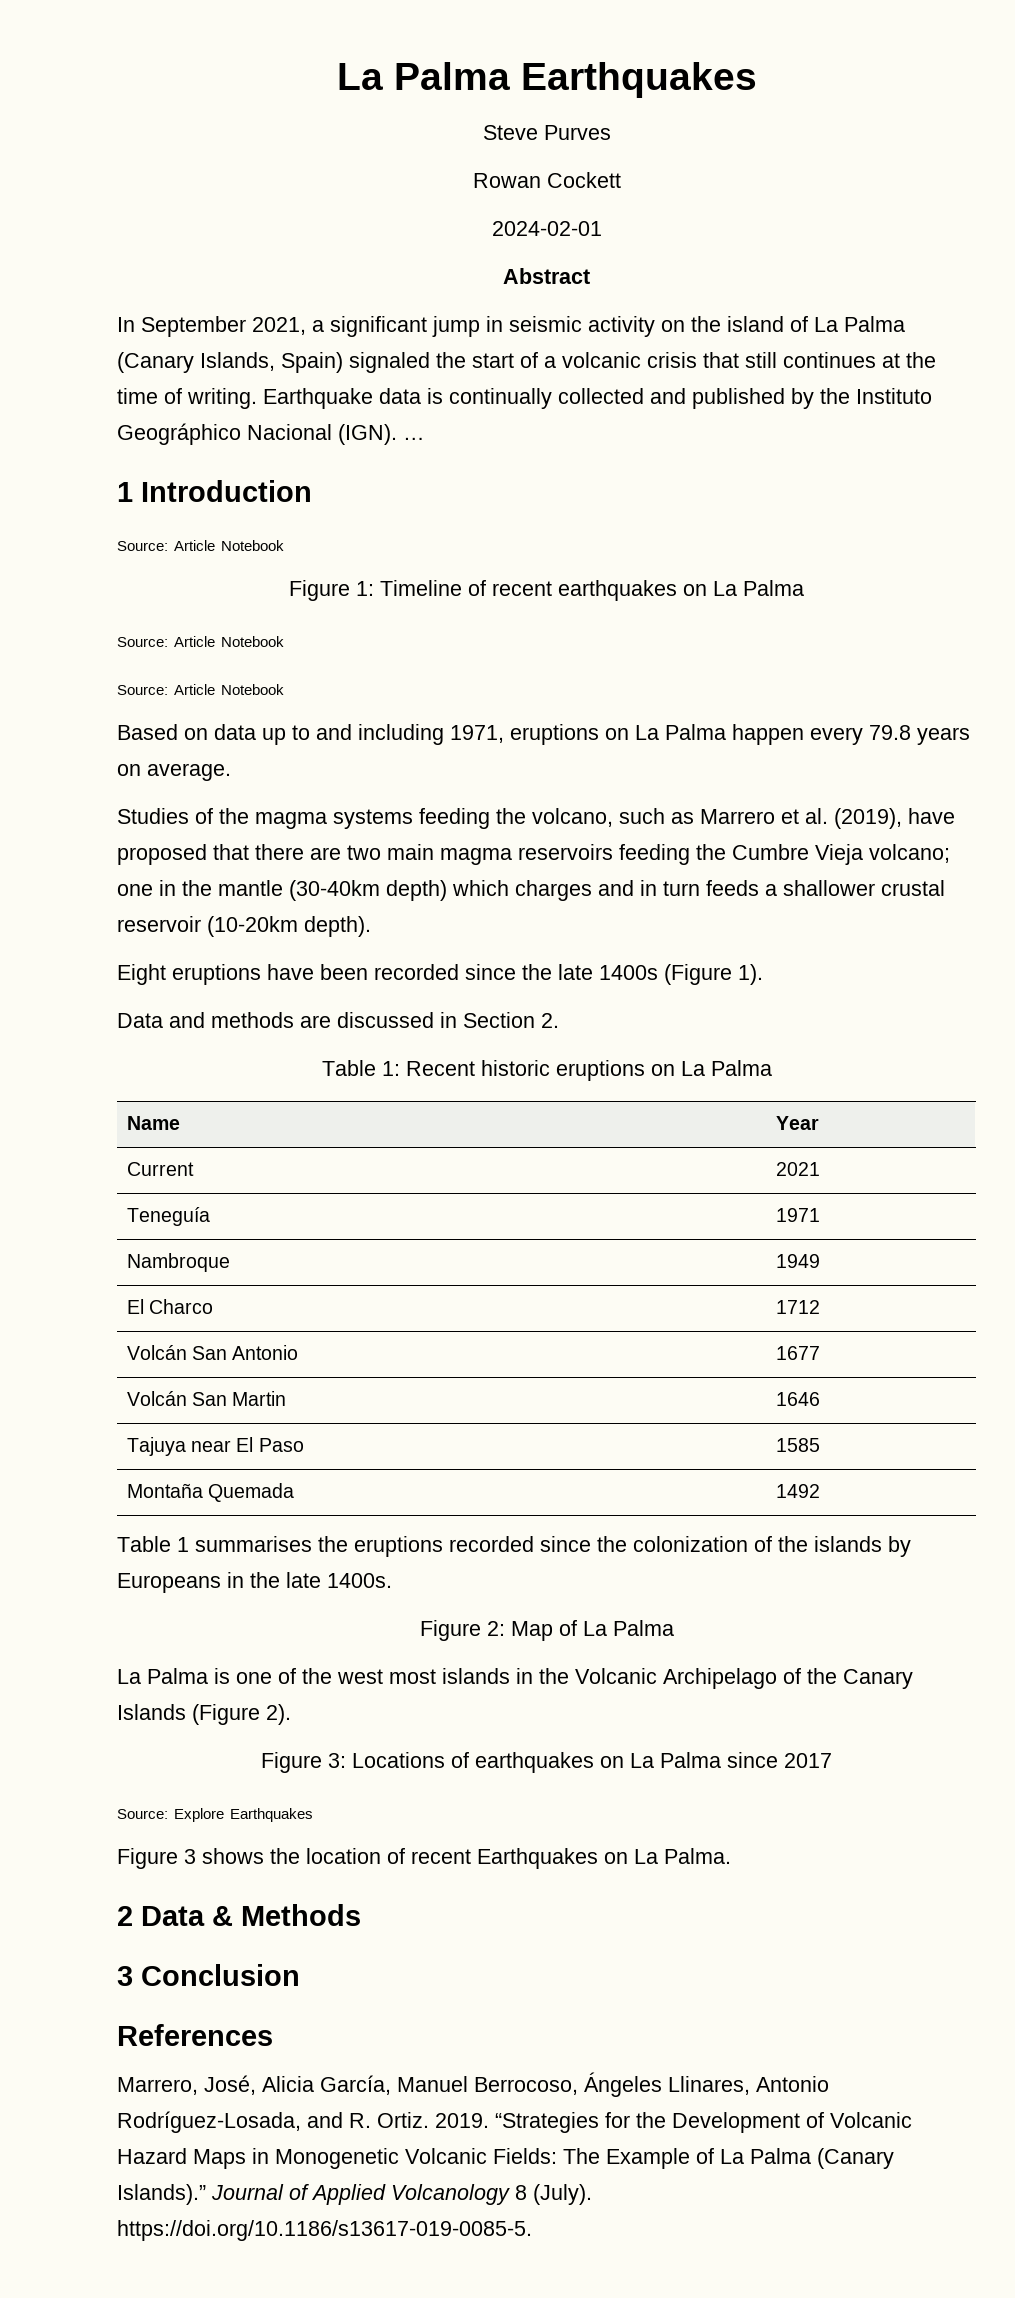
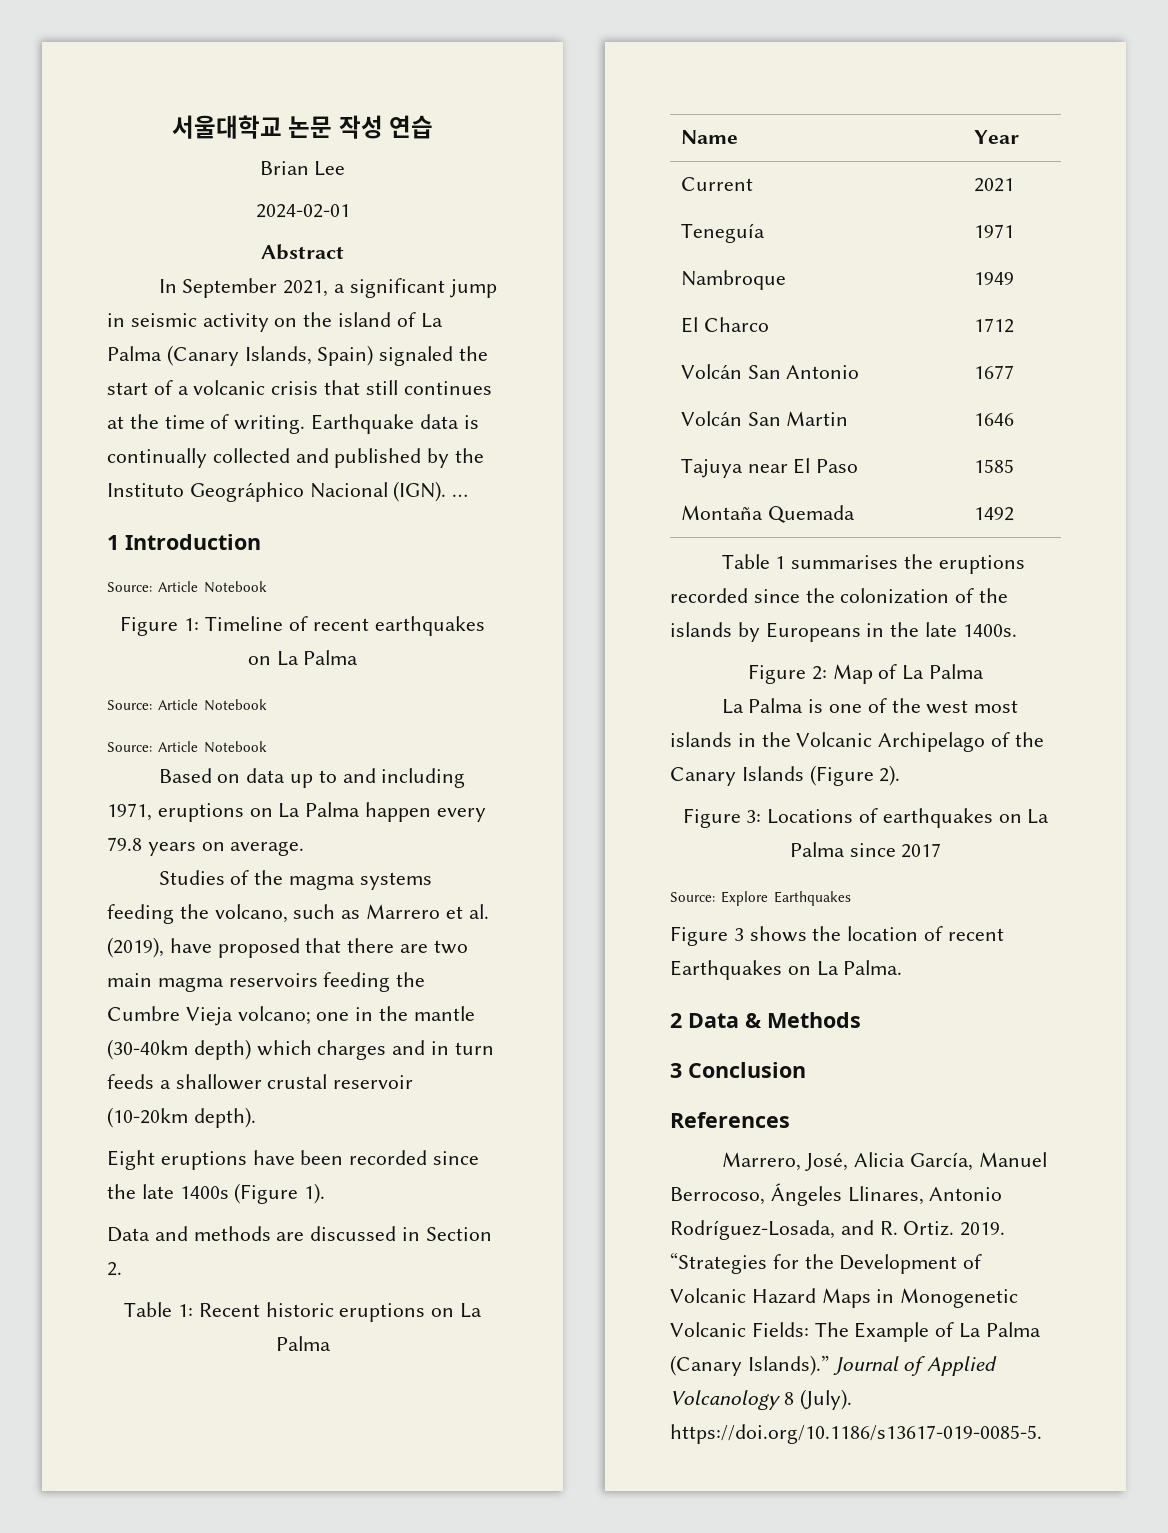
- La Palma Earthquakes
- Steve Purves
- Rowan Cockett
+ 서울대학교 논문 작성 연습
+ Brian Lee

